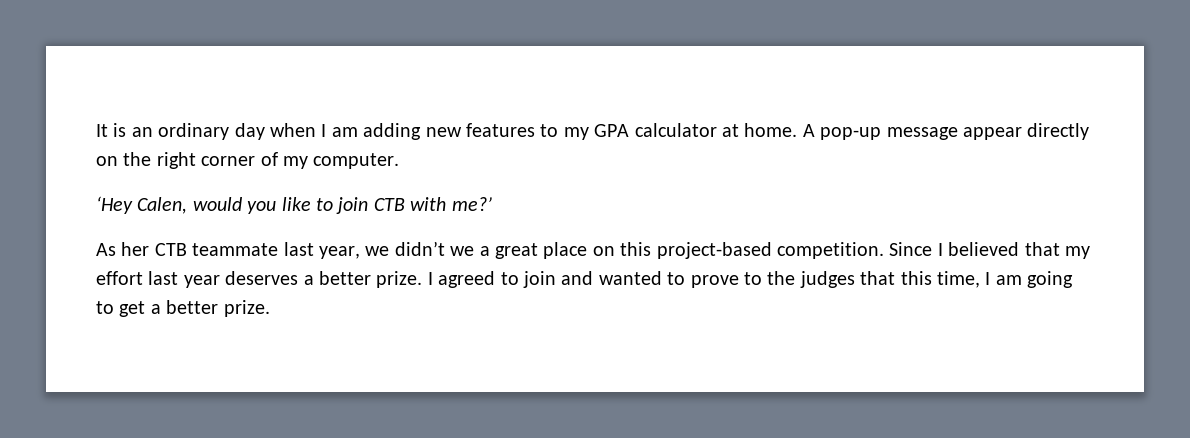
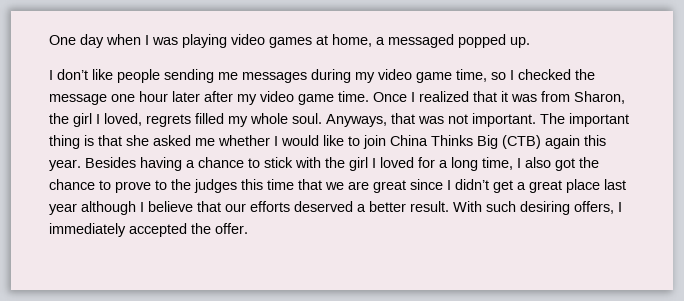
- It is an ordinary day when I am adding new features to my GPA calculator at home. A pop-up message appear directly on the right corner of my computer.
- ‘Hey Calen, would you like to join CTB with me?’
- As her CTB teammate last year, we didn’t we a great place on this project-based competition. Since I believed that my effort last year deserves a better prize. I agreed to join and wanted to prove to the judges that this time, I am going to get a better prize.
+ One day when I was playing video games at home, a messaged popped up.
+ I don’t like people sending me messages during my video game time, so I checked the message one hour later after my video game time. Once I realized that it was from Sharon, the girl I loved, regrets filled my whole soul. Anyways, that was not important. The important thing is that she asked me whether I would like to join China Thinks Big (CTB) again this year. Besides having a chance to stick with the girl I loved for a long time, I also got the chance to prove to the judges this time that we are great since I didn’t get a great place last year although I believe that our efforts deserved a better result. With such desiring offers, I immediately accepted the offer.

